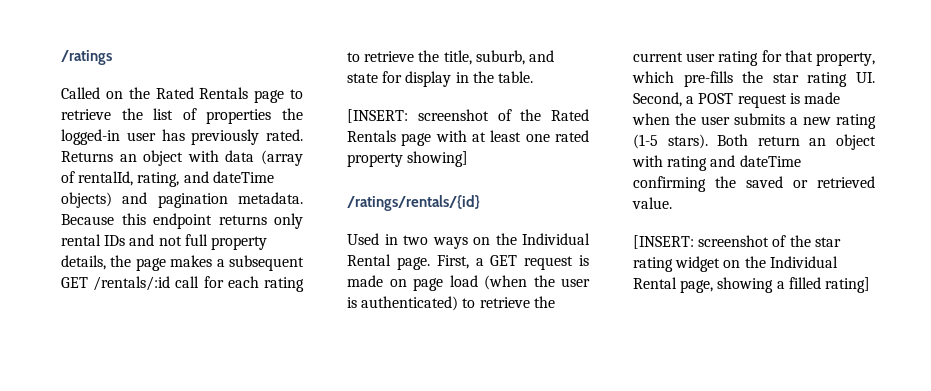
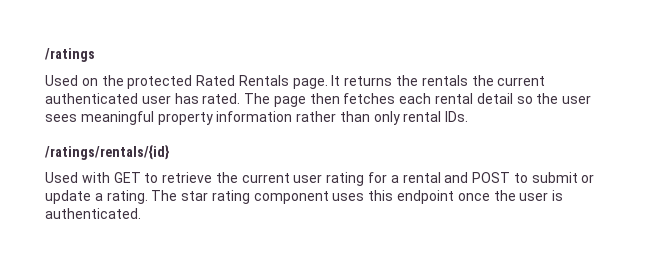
- Called on the Rated Rentals page to retrieve the list of properties the logged-in user has previously rated. Returns an object with data (array of rentalId, rating, and dateTime objects) and pagination metadata. Because this endpoint returns only rental IDs and not full property details, the page makes a subsequent GET /rentals/:id call for each rating to retrieve the title, suburb, and state for display in the table.
- [INSERT: screenshot of the Rated Rentals page with at least one rated property showing]
+ Used on the protected Rated Rentals page. It returns the rentals the current authenticated user has rated. The page then fetches each rental detail so the user sees meaningful property information rather than only rental IDs.
  /ratings/rentals/{id}
- Used in two ways on the Individual Rental page. First, a GET request is made on page load (when the user is authenticated) to retrieve the current user rating for that property, which pre-fills the star rating UI. Second, a POST request is made when the user submits a new rating (1-5 stars). Both return an object with rating and dateTime confirming the saved or retrieved value.
- [INSERT: screenshot of the star rating widget on the Individual Rental page, showing a filled rating]
+ Used with GET to retrieve the current user rating for a rental and POST to submit or update a rating. The star rating component uses this endpoint once the user is authenticated.

